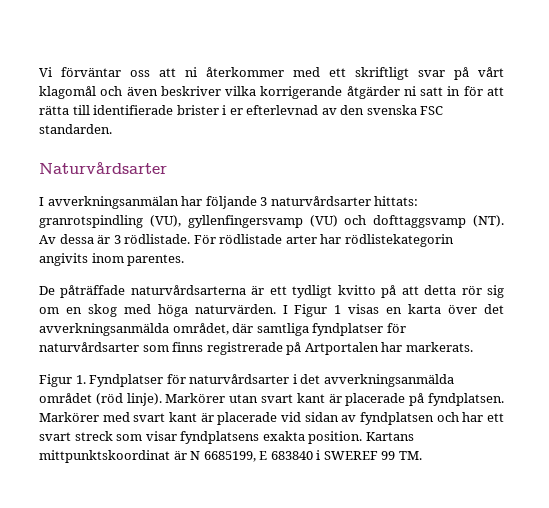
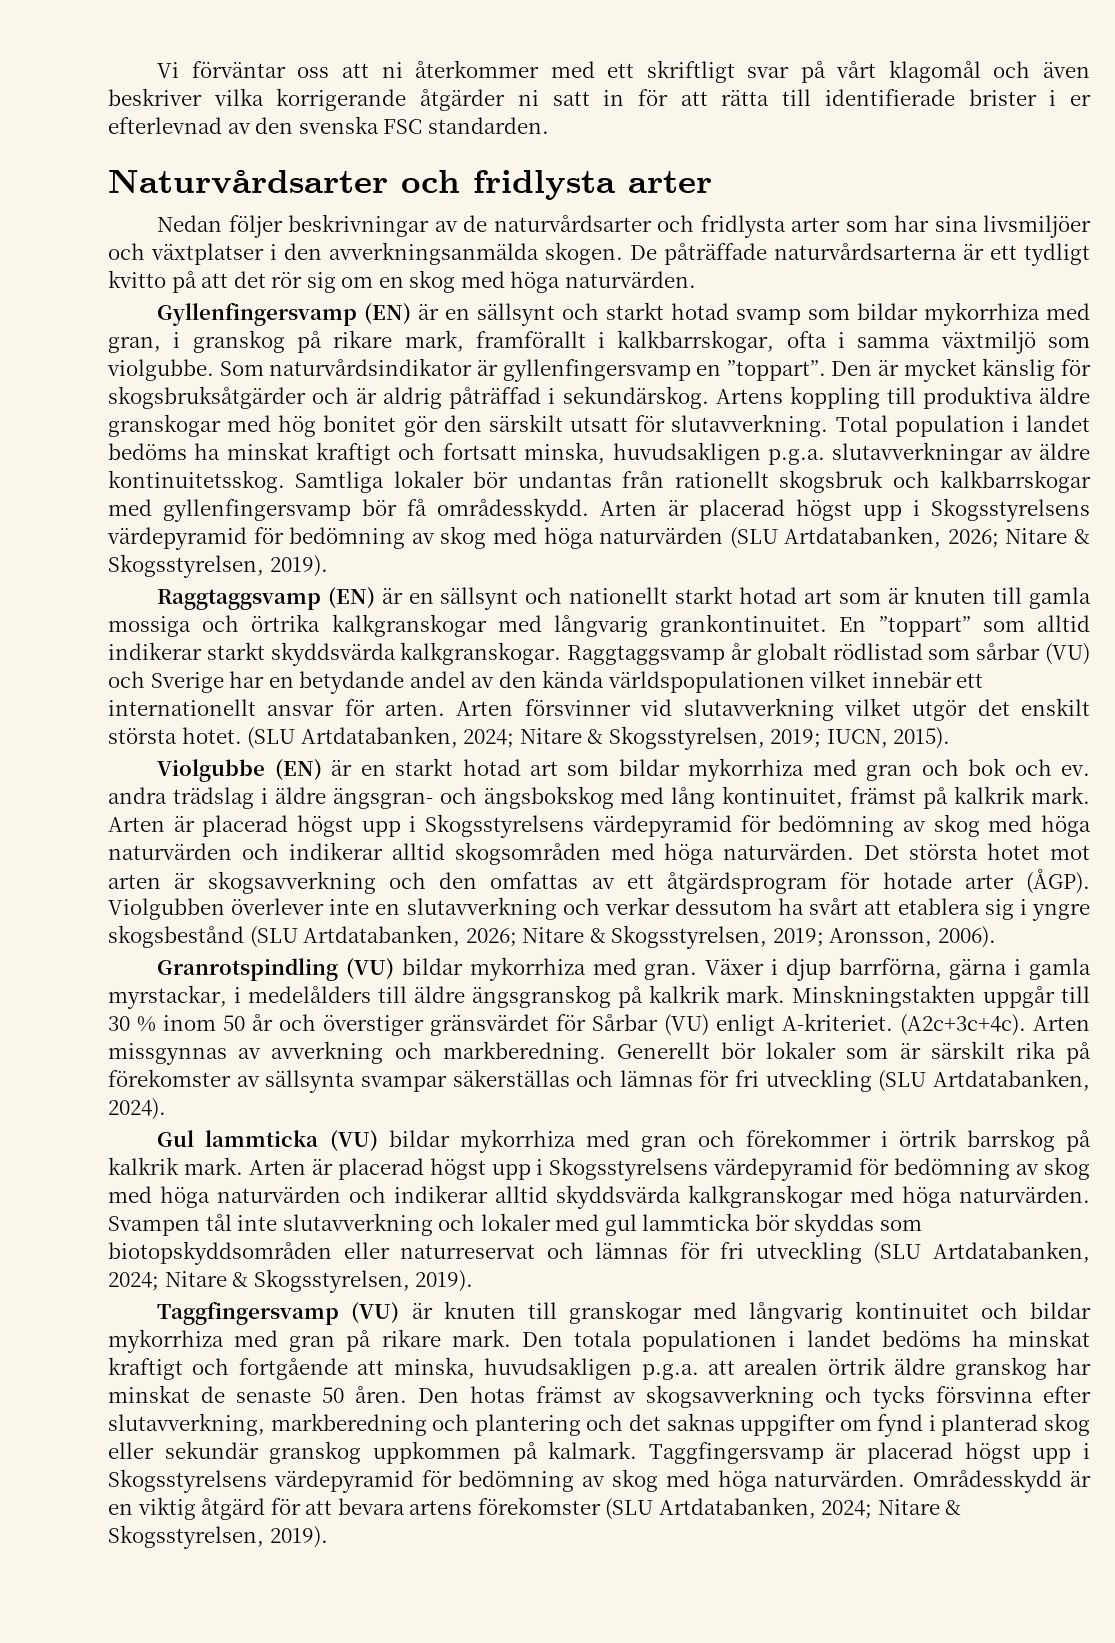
- Naturvårdsarter
- I avverkningsanmälan har följande 3 naturvårdsarter hittats: granrotspindling (VU), gyllenfingersvamp (VU) och dofttaggsvamp (NT). Av dessa är 3 rödlistade. För rödlistade arter har rödlistekategorin angivits inom parentes.
- De påträffade naturvårdsarterna är ett tydligt kvitto på att detta rör sig om en skog med höga naturvärden. I Figur 1 visas en karta över det avverkningsanmälda området, där samtliga fyndplatser för naturvårdsarter som finns registrerade på Artportalen har markerats.
- Figur 1. Fyndplatser för naturvårdsarter i det avverkningsanmälda området (röd linje). Markörer utan svart kant är placerade på fyndplatsen. Markörer med svart kant är placerade vid sidan av fyndplatsen och har ett svart streck som visar fyndplatsens exakta position. Kartans mittpunktskoordinat är N 6685199, E 683840 i SWEREF 99 TM.
+ Naturvårdsarter och fridlysta arter
+ Nedan följer beskrivningar av de naturvårdsarter och fridlysta arter som har sina livsmiljöer och växtplatser i den avverkningsanmälda skogen. De påträffade naturvårdsarterna är ett tydligt kvitto på att det rör sig om en skog med höga naturvärden.
+ Gyllenfingersvamp (EN) är en sällsynt och starkt hotad svamp som bildar mykorrhiza med gran, i granskog på rikare mark, framförallt i kalkbarrskogar, ofta i samma växtmiljö som violgubbe. Som naturvårdsindikator är gyllenfingersvamp en ”toppart”. Den är mycket känslig för skogsbruksåtgärder och är aldrig påträffad i sekundärskog. Artens koppling till produktiva äldre granskogar med hög bonitet gör den särskilt utsatt för slutavverkning. Total population i landet bedöms ha minskat kraftigt och fortsatt minska, huvudsakligen p.g.a. slutavverkningar av äldre kontinuitetsskog. Samtliga lokaler bör undantas från rationellt skogsbruk och kalkbarrskogar med gyllenfingersvamp bör få områdesskydd. Arten är placerad högst upp i Skogsstyrelsens värdepyramid för bedömning av skog med höga naturvärden (SLU Artdatabanken, 2026; Nitare & Skogsstyrelsen, 2019).
+ Raggtaggsvamp (EN) är en sällsynt och nationellt starkt hotad art som är knuten till gamla mossiga och örtrika kalkgranskogar med långvarig grankontinuitet. En ”toppart” som alltid indikerar starkt skyddsvärda kalkgranskogar. Raggtaggsvamp år globalt rödlistad som sårbar (VU) och Sverige har en betydande andel av den kända världspopulationen vilket innebär ett internationellt ansvar för arten. Arten försvinner vid slutavverkning vilket utgör det enskilt största hotet. (SLU Artdatabanken, 2024; Nitare & Skogsstyrelsen, 2019; IUCN, 2015).
+ Violgubbe (EN) är en starkt hotad art som bildar mykorrhiza med gran och bok och ev. andra trädslag i äldre ängsgran- och ängsbokskog med lång kontinuitet, främst på kalkrik mark. Arten är placerad högst upp i Skogsstyrelsens värdepyramid för bedömning av skog med höga naturvärden och indikerar alltid skogsområden med höga naturvärden. Det största hotet mot arten är skogsavverkning och den omfattas av ett åtgärdsprogram för hotade arter (ÅGP). Violgubben överlever inte en slutavverkning och verkar dessutom ha svårt att etablera sig i yngre skogsbestånd (SLU Artdatabanken, 2026; Nitare & Skogsstyrelsen, 2019; Aronsson, 2006).
+ Granrotspindling (VU) bildar mykorrhiza med gran. Växer i djup barrförna, gärna i gamla myrstackar, i medelålders till äldre ängsgranskog på kalkrik mark. Minskningstakten uppgår till 30 % inom 50 år och överstiger gränsvärdet för Sårbar (VU) enligt A-kriteriet. (A2c+3c+4c). Arten missgynnas av avverkning och markberedning. Generellt bör lokaler som är särskilt rika på förekomster av sällsynta svampar säkerställas och lämnas för fri utveckling (SLU Artdatabanken, 2024).
+ Gul lammticka (VU) bildar mykorrhiza med gran och förekommer i örtrik barrskog på kalkrik mark. Arten är placerad högst upp i Skogsstyrelsens värdepyramid för bedömning av skog med höga naturvärden och indikerar alltid skyddsvärda kalkgranskogar med höga naturvärden. Svampen tål inte slutavverkning och lokaler med gul lammticka bör skyddas som biotopskyddsområden eller naturreservat och lämnas för fri utveckling (SLU Artdatabanken, 2024; Nitare & Skogsstyrelsen, 2019).
+ Taggfingersvamp (VU) är knuten till granskogar med långvarig kontinuitet och bildar mykorrhiza med gran på rikare mark. Den totala populationen i landet bedöms ha minskat kraftigt och fortgående att minska, huvudsakligen p.g.a. att arealen örtrik äldre granskog har minskat de senaste 50 åren. Den hotas främst av skogsavverkning och tycks försvinna efter slutavverkning, markberedning och plantering och det saknas uppgifter om fynd i planterad skog eller sekundär granskog uppkommen på kalmark. Taggfingersvamp är placerad högst upp i Skogsstyrelsens värdepyramid för bedömning av skog med höga naturvärden. Områdesskydd är en viktig åtgärd för att bevara artens förekomster (SLU Artdatabanken, 2024; Nitare & Skogsstyrelsen, 2019).

